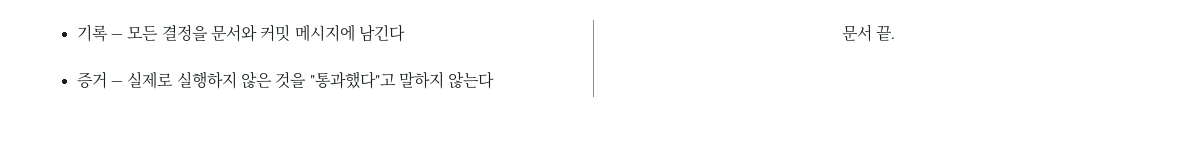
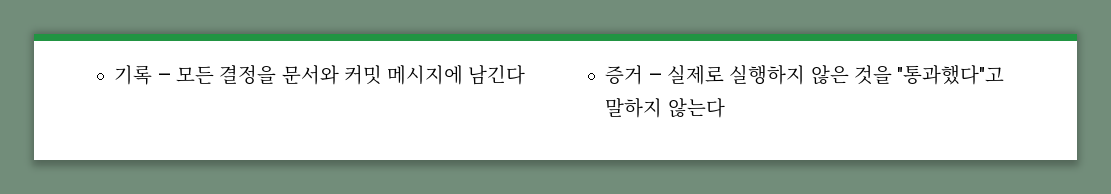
- 문서 끝.

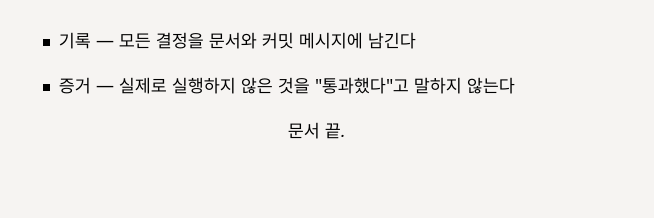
+ 문서 끝.

